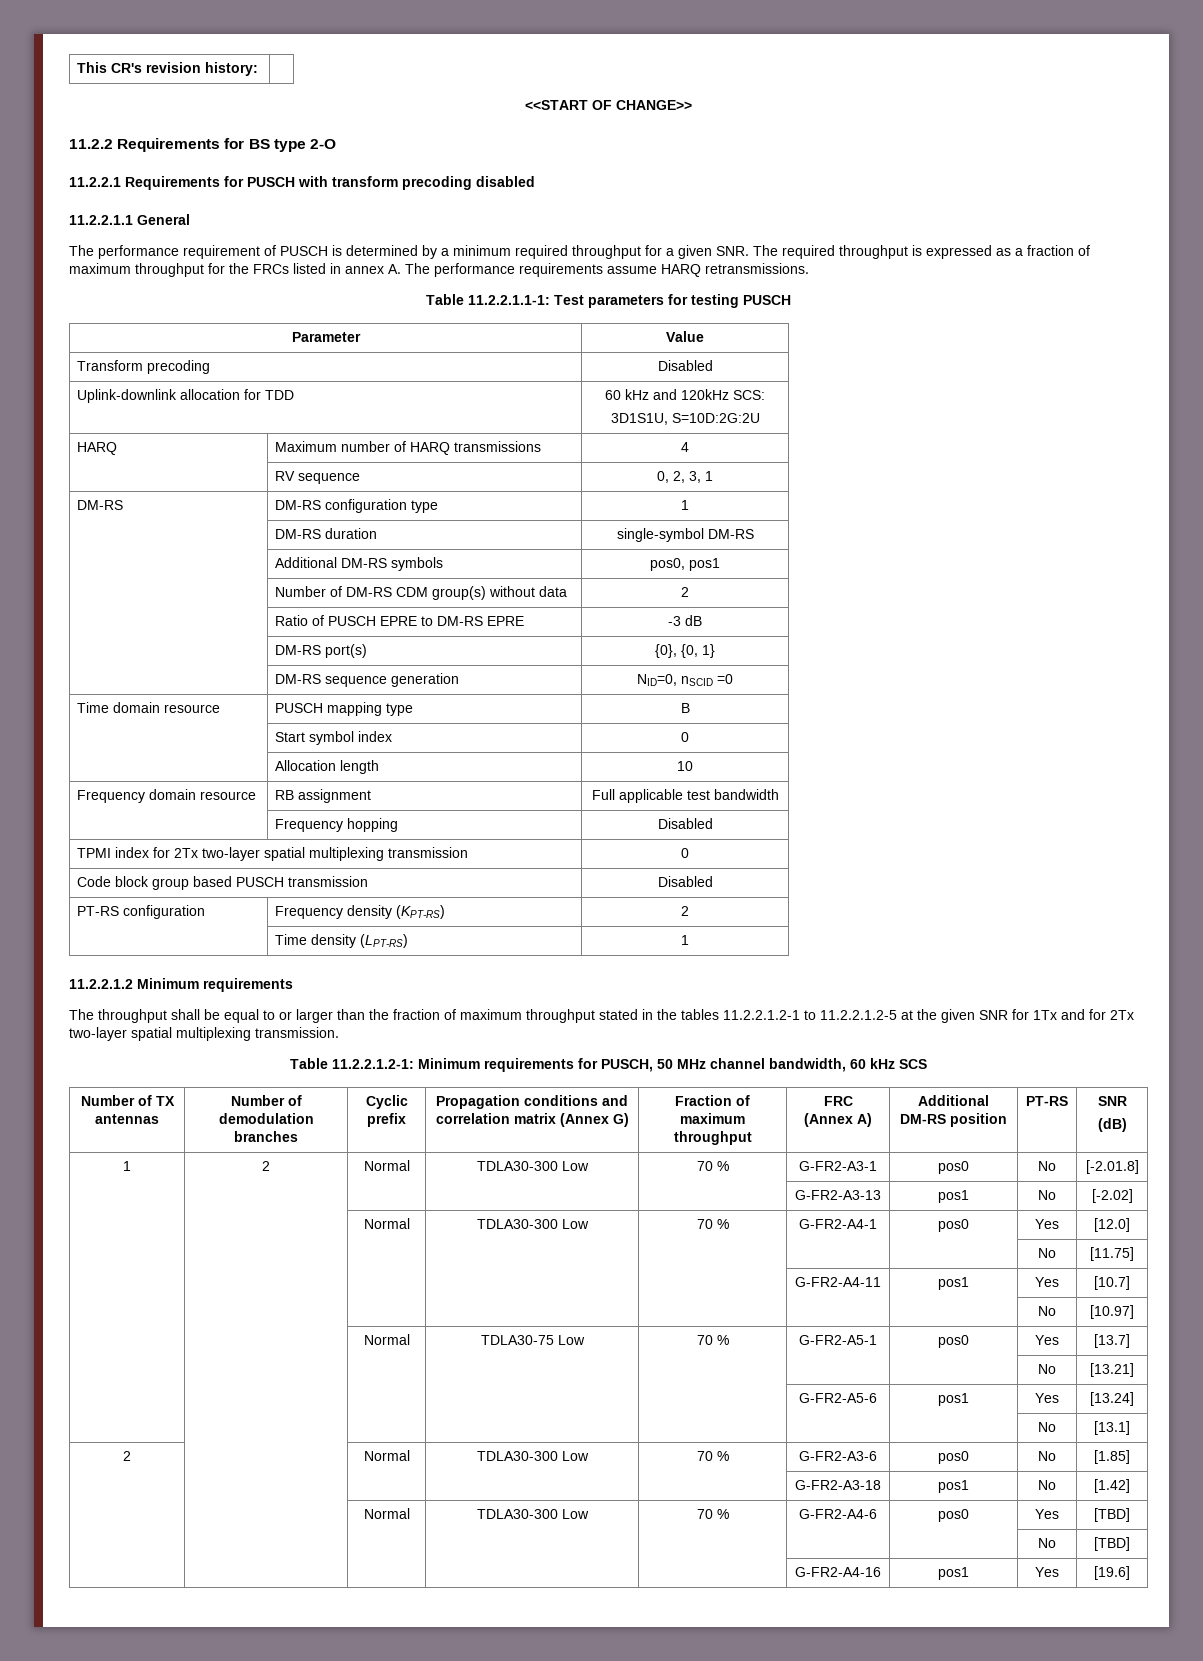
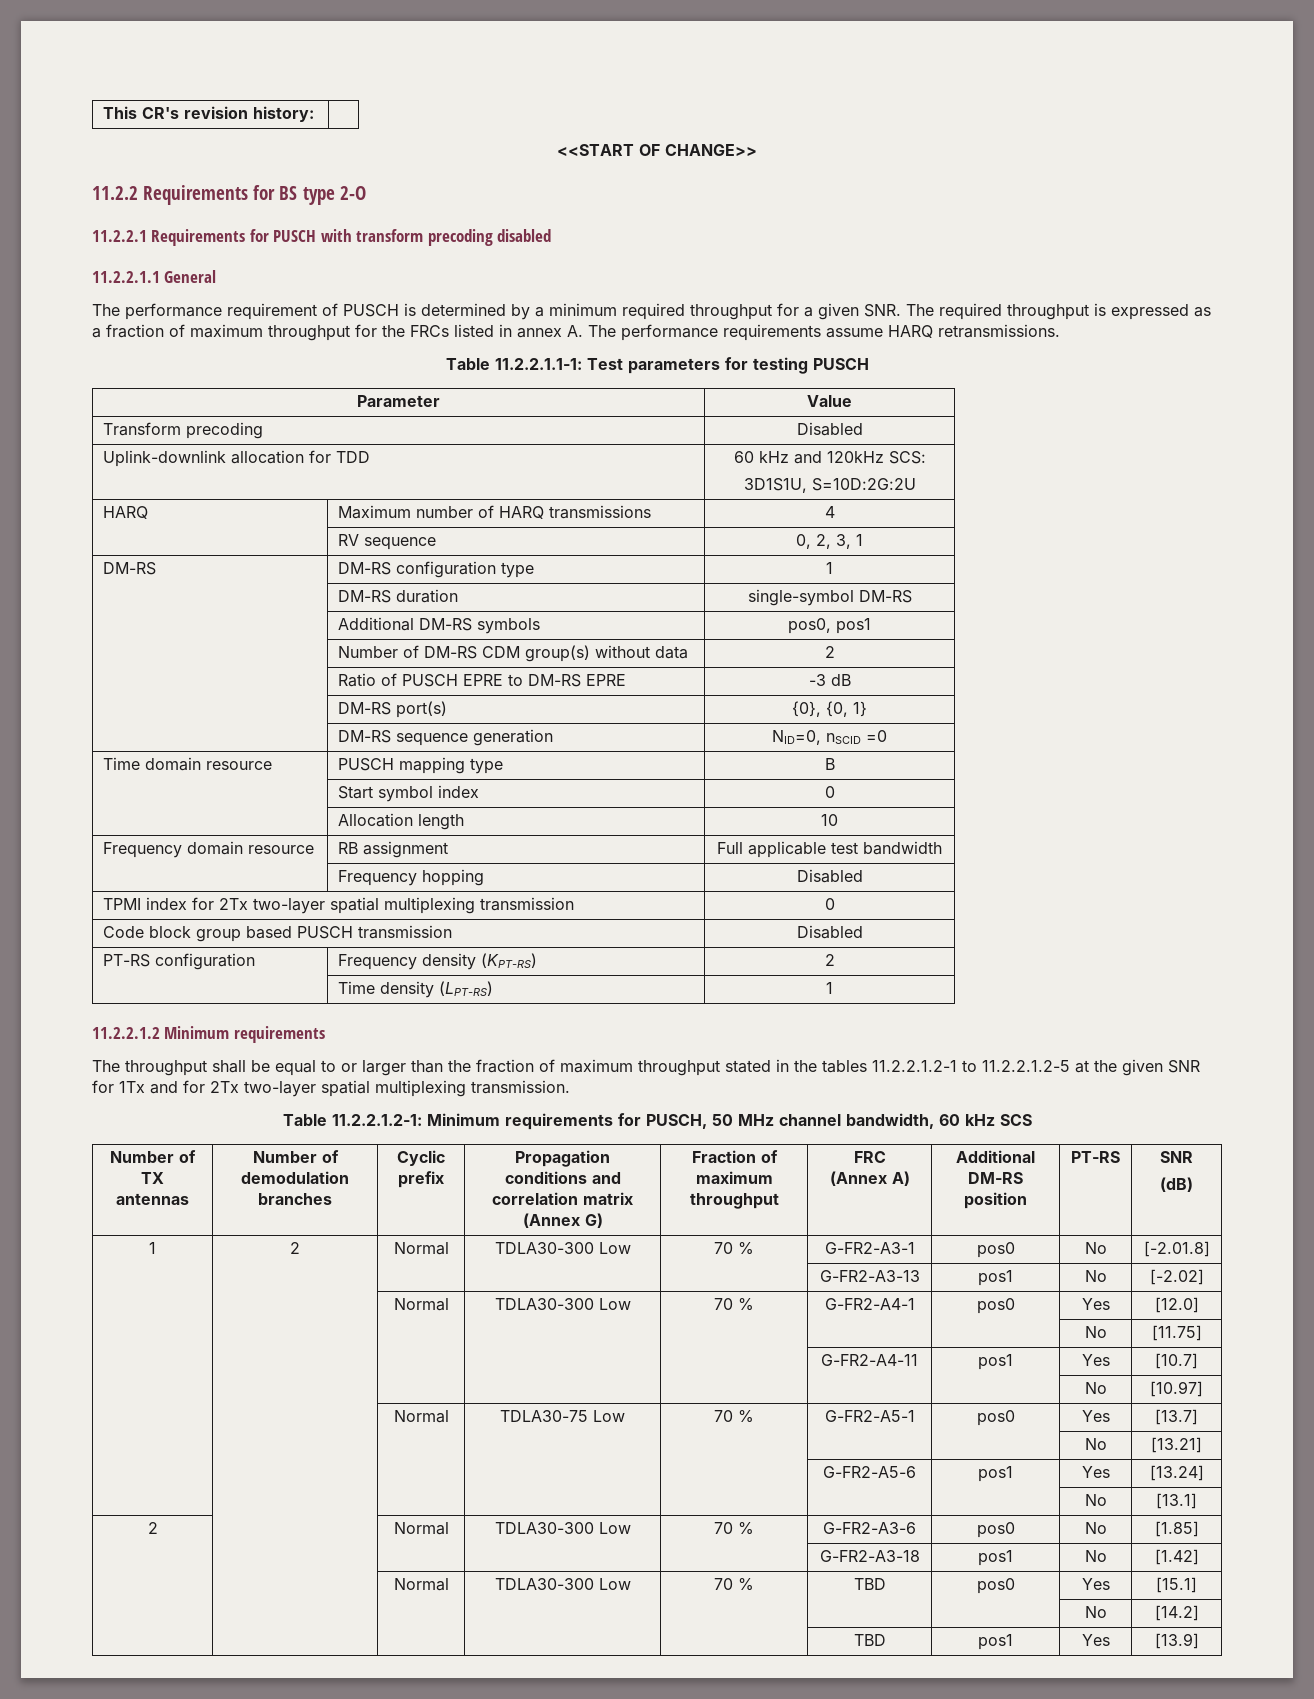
- | | Normal | TDLA30-300 Low | 70 % | G-FR2-A4-6 | pos0 | Yes | [TBD]
- | | | | | | | No | [TBD]
- | | | | | G-FR2-A4-16 | pos1 | Yes | [19.6]
+ | | Normal | TDLA30-300 Low | 70 % | TBD | pos0 | Yes | [15.1]
+ | | | | | | | No | [14.2]
+ | | | | | TBD | pos1 | Yes | [13.9]

